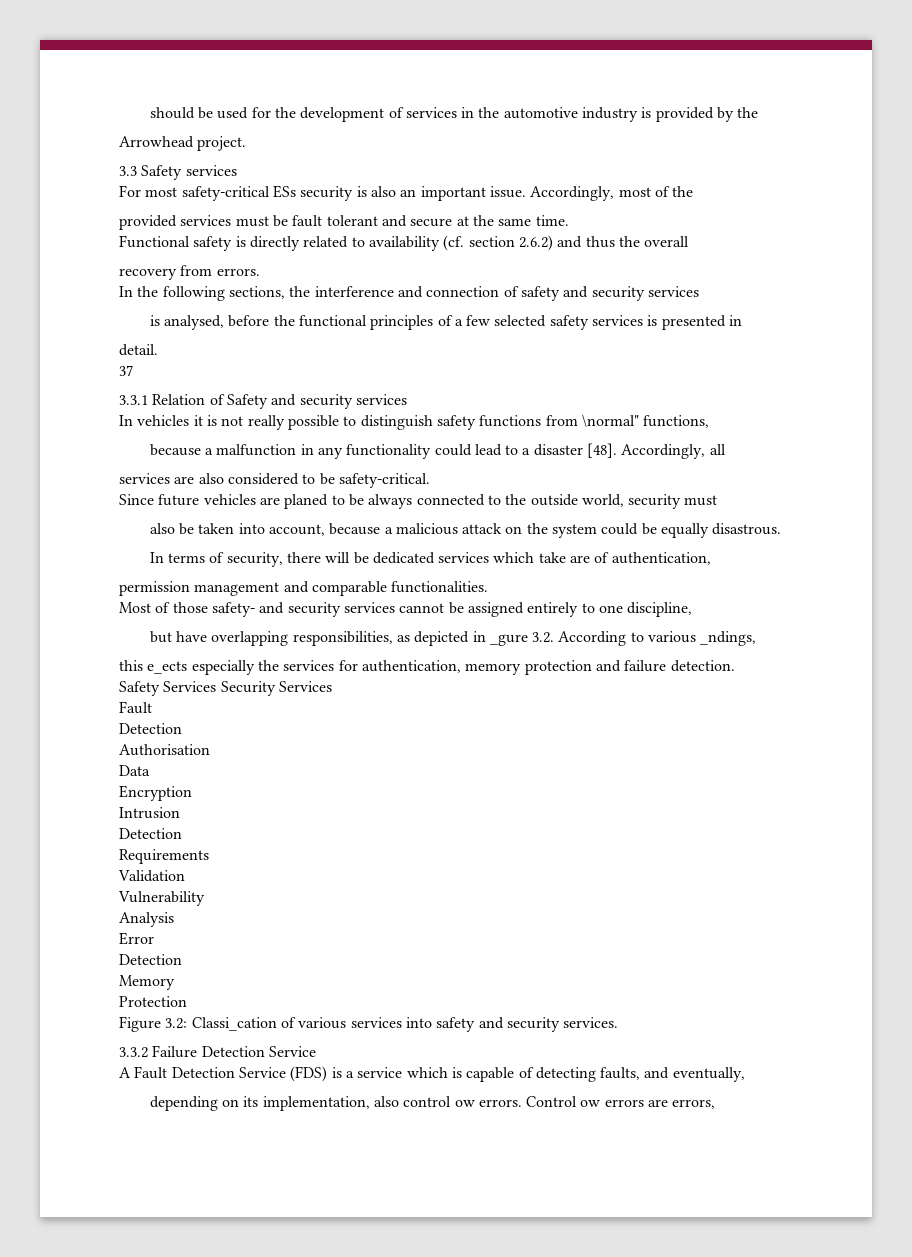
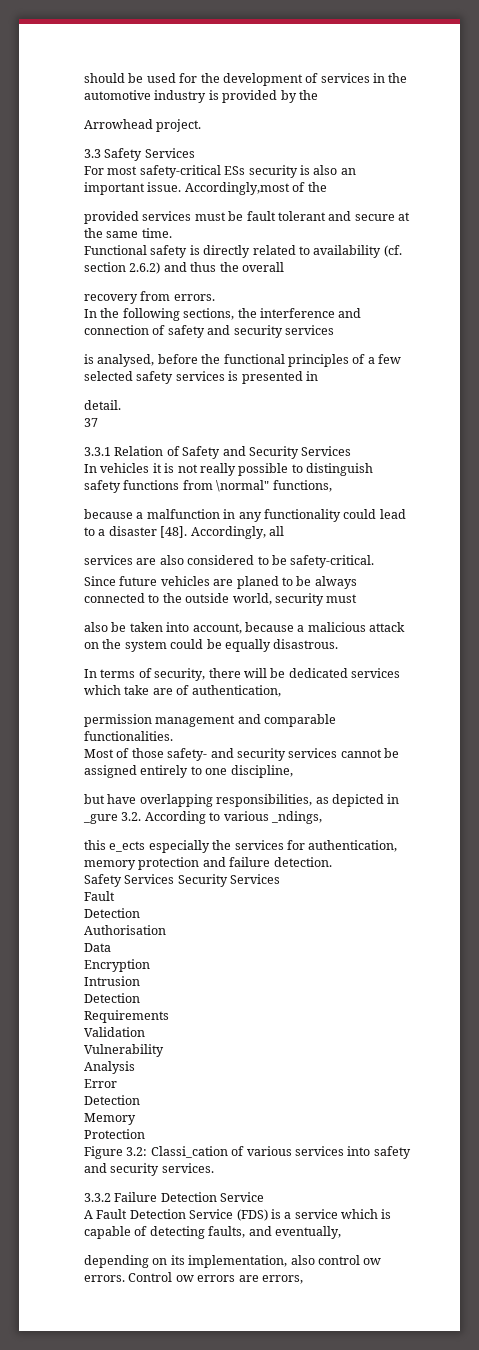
- 3.3 Safety services
+ 3.3 Safety Services
- Accordingly, most of the
+ Accordingly,most of the
- 3.3.1 Relation of Safety and security services
+ 3.3.1 Relation of Safety and Security Services

